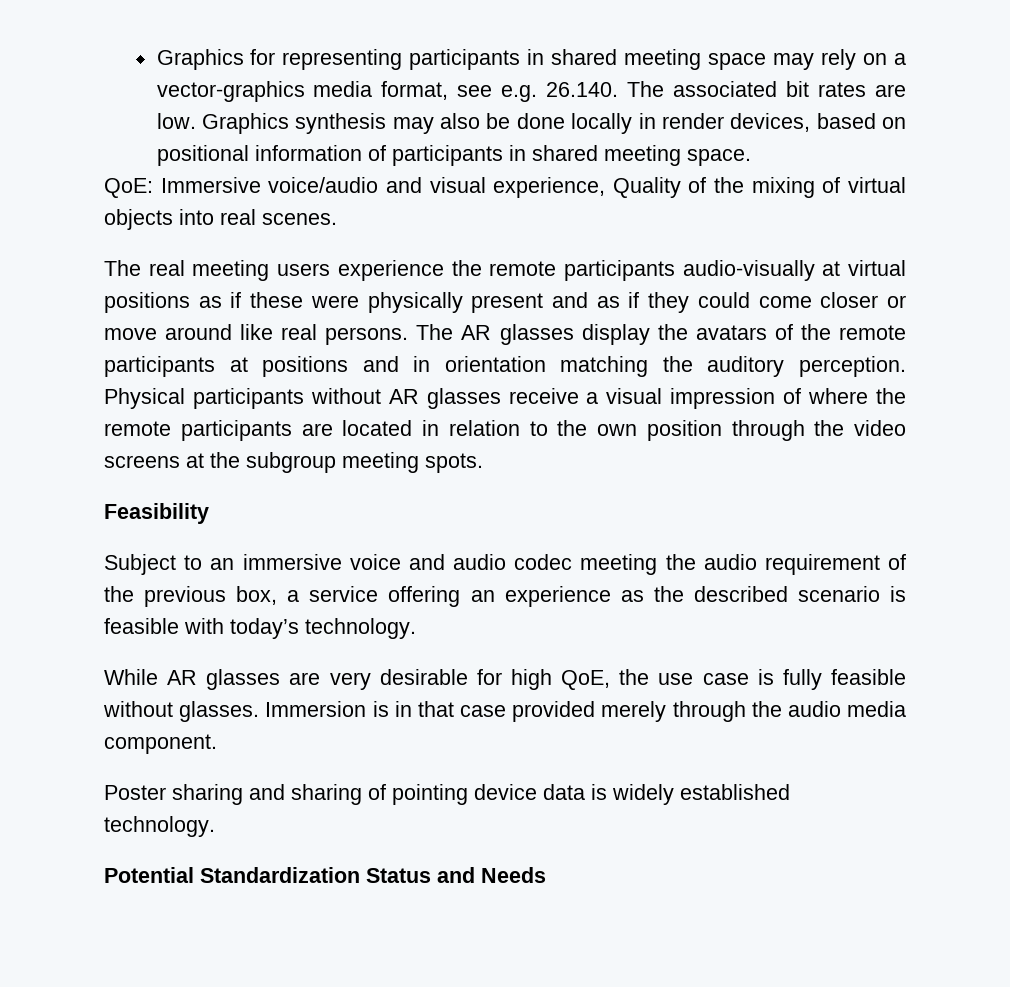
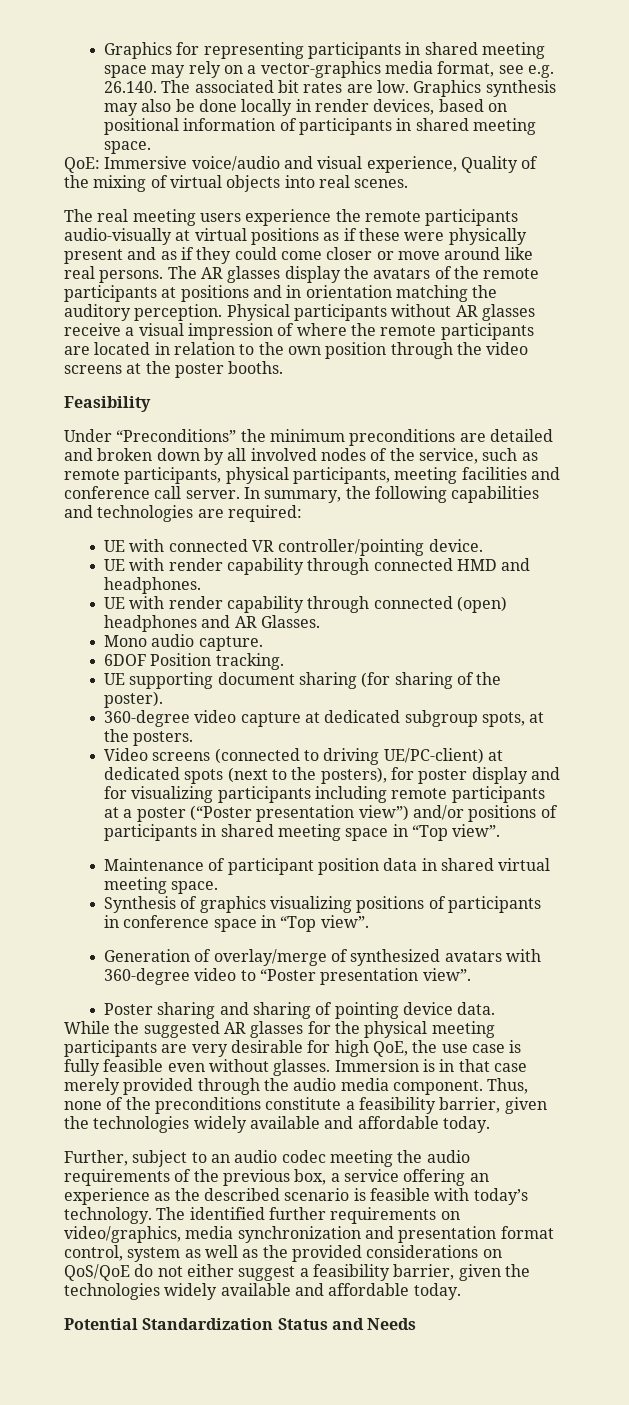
- Physical participants without AR glasses receive a visual impression of where the remote participants are located in relation to the own position through the video screens at the subgroup meeting spots.
+ Physical participants without AR glasses receive a visual impression of where the remote participants are located in relation to the own position through the video screens at the poster booths.
  Feasibility
- Subject to an immersive voice and audio codec meeting the audio requirement of the previous box, a service offering an experience as the described scenario is feasible with today’s technology.
- While AR glasses are very desirable for high QoE, the use case is fully feasible without glasses. Immersion is in that case provided merely through the audio media component.
- Poster sharing and sharing of pointing device data is widely established technology.
+ Under “Preconditions” the minimum preconditions are detailed and broken down by all involved nodes of the service, such as remote participants, physical participants, meeting facilities and conference call server. In summary, the following capabilities and technologies are required:
+ UE with connected VR controller/pointing device.
+ UE with render capability through connected HMD and headphones.
+ UE with render capability through connected (open) headphones and AR Glasses.
+ Mono audio capture.
+ 6DOF Position tracking.
+ UE supporting document sharing (for sharing of the poster).
+ 360-degree video capture at dedicated subgroup spots, at the posters.
+ Video screens (connected to driving UE/PC-client) at dedicated spots (next to the posters), for poster display and for visualizing participants including remote participants at a poster (“Poster presentation view”) and/or positions of participants in shared meeting space in “Top view”.
+ Maintenance of participant position data in shared virtual meeting space.
+ Synthesis of graphics visualizing positions of participants in conference space in “Top view”.
+ Generation of overlay/merge of synthesized avatars with 360-degree video to “Poster presentation view”.
+ Poster sharing and sharing of pointing device data.
+ While the suggested AR glasses for the physical meeting participants are very desirable for high QoE, the use case is fully feasible even without glasses. Immersion is in that case merely provided through the audio media component. Thus, none of the preconditions constitute a feasibility barrier, given the technologies widely available and affordable today.
+ Further, subject to an audio codec meeting the audio requirements of the previous box, a service offering an experience as the described scenario is feasible with today’s technology. The identified further requirements on video/graphics, media synchronization and presentation format control, system as well as the provided considerations on QoS/QoE do not either suggest a feasibility barrier, given the technologies widely available and affordable today.

